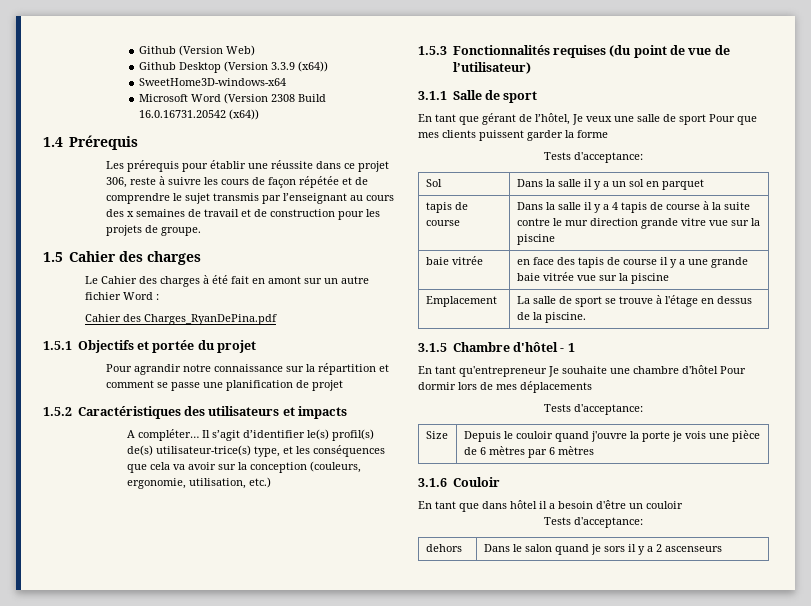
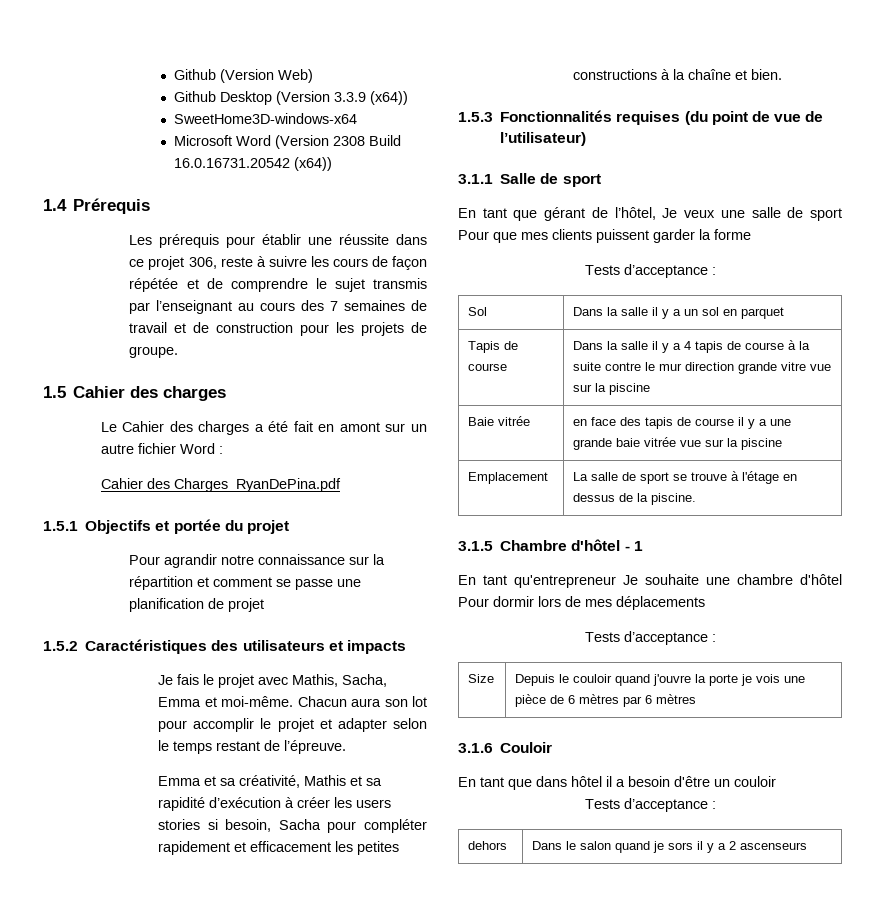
- Les prérequis pour établir une réussite dans ce projet 306, reste à suivre les cours de façon répétée et de comprendre le sujet transmis par l’enseignant au cours des x semaines de travail et de construction pour les projets de groupe.
+ Les prérequis pour établir une réussite dans ce projet 306, reste à suivre les cours de façon répétée et de comprendre le sujet transmis par l’enseignant au cours des 7 semaines de travail et de construction pour les projets de groupe.
- Le Cahier des charges à été fait en amont sur un autre fichier Word :
+ Le Cahier des charges a été fait en amont sur un autre fichier Word :
- A compléter… Il s’agit d’identifier le(s) profil(s) de(s) utilisateur-trice(s) type, et les conséquences que cela va avoir sur la conception (couleurs, ergonomie, utilisation, etc.)
+ Je fais le projet avec Mathis, Sacha, Emma et moi-même. Chacun aura son lot pour accomplir le projet et adapter selon le temps restant de l’épreuve.
+ Emma et sa créativité, Mathis et sa rapidité d’exécution à créer les users stories si besoin, Sacha pour compléter rapidement et efficacement les petites constructions à la chaîne et bien.
  En tant que gérant de l’hôtel, Je veux une salle de sport Pour que mes clients puissent garder la forme
- Tests d'acceptance:
+ Tests d’acceptance :
- tapis de course | Dans la salle il y a 4 tapis de course à la suite contre le mur direction grande vitre vue sur la piscine
+ Tapis de course | Dans la salle il y a 4 tapis de course à la suite contre le mur direction grande vitre vue sur la piscine
- baie vitrée | en face des tapis de course il y a une grande baie vitrée vue sur la piscine
+ Baie vitrée | en face des tapis de course il y a une grande baie vitrée vue sur la piscine
  En tant qu'entrepreneur Je souhaite une chambre d'hôtel Pour dormir lors de mes déplacements
- Tests d'acceptance:
+ Tests d’acceptance :
  En tant que dans hôtel il a besoin d'être un couloir
- Tests d'acceptance:
+ Tests d’acceptance :

